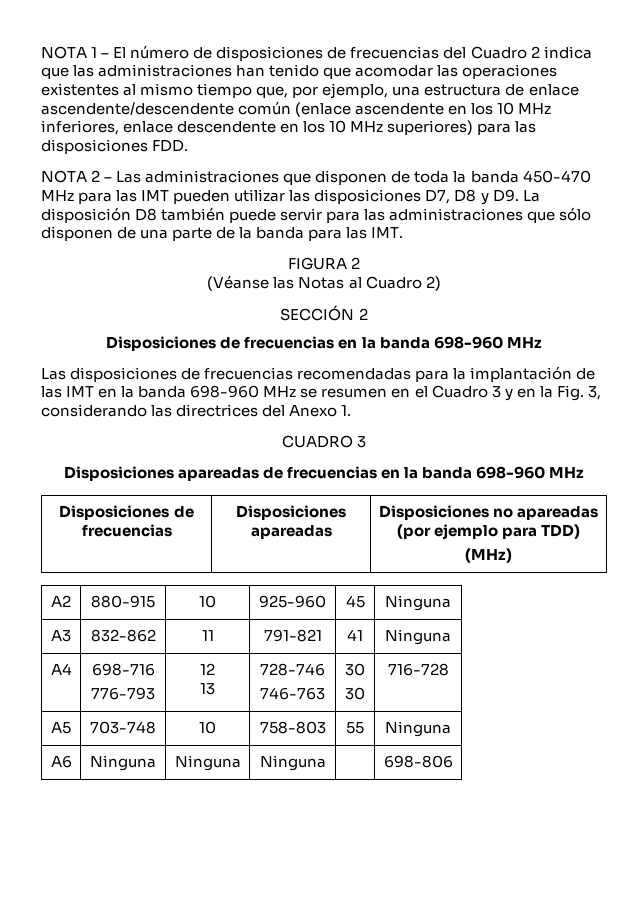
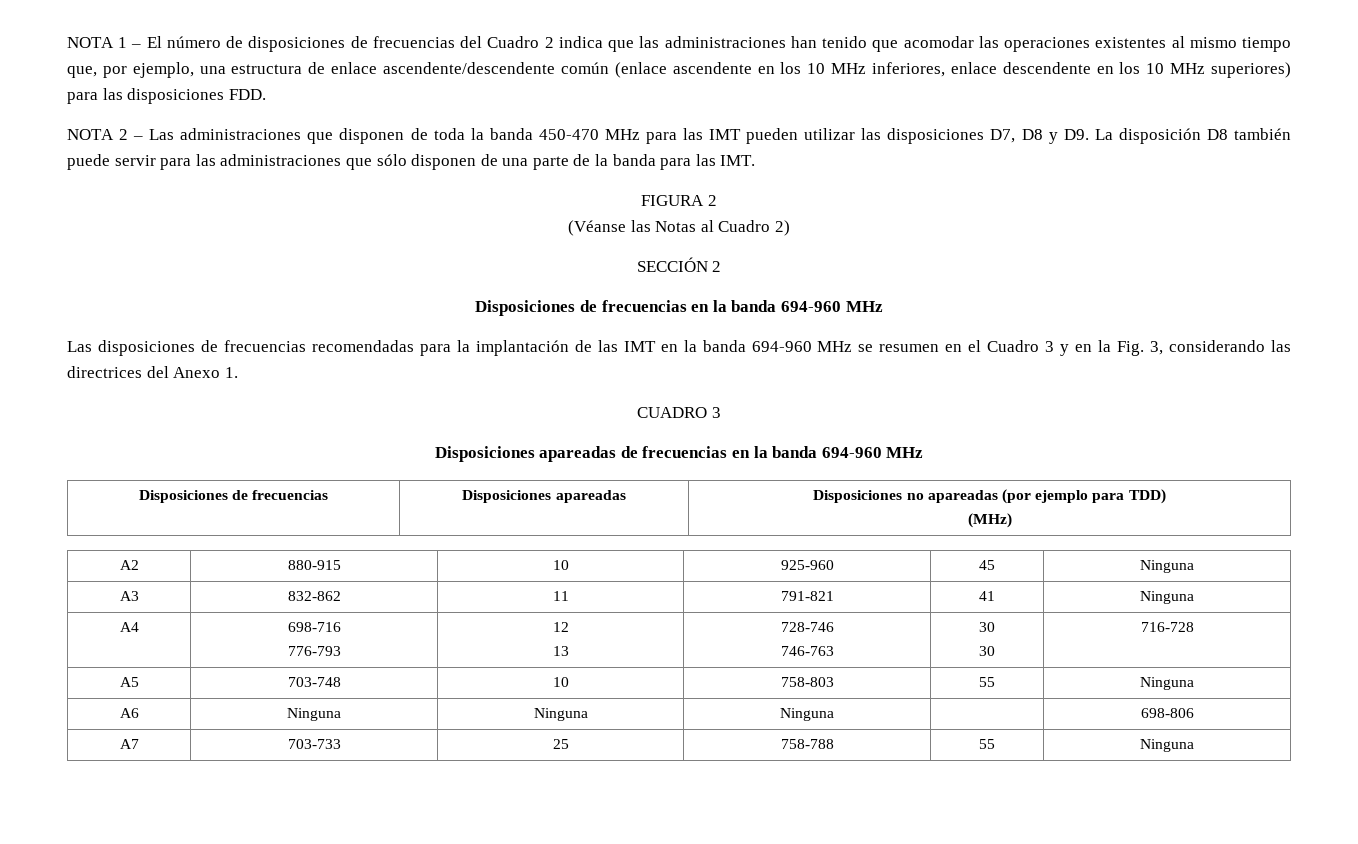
- Disposiciones de frecuencias en la banda 698-960 MHz
+ Disposiciones de frecuencias en la banda 694-960 MHz
- Las disposiciones de frecuencias recomendadas para la implantación de las IMT en la banda 698-960 MHz se resumen en el Cuadro 3 y en la Fig. 3, considerando las directrices del Anexo 1.
+ Las disposiciones de frecuencias recomendadas para la implantación de las IMT en la banda 694-960 MHz se resumen en el Cuadro 3 y en la Fig. 3, considerando las directrices del Anexo 1.
- Disposiciones apareadas de frecuencias en la banda 698-960 MHz
+ Disposiciones apareadas de frecuencias en la banda 694-960 MHz
+ A7 | 703-733 | 25 | 758-788 | 55 | Ninguna

